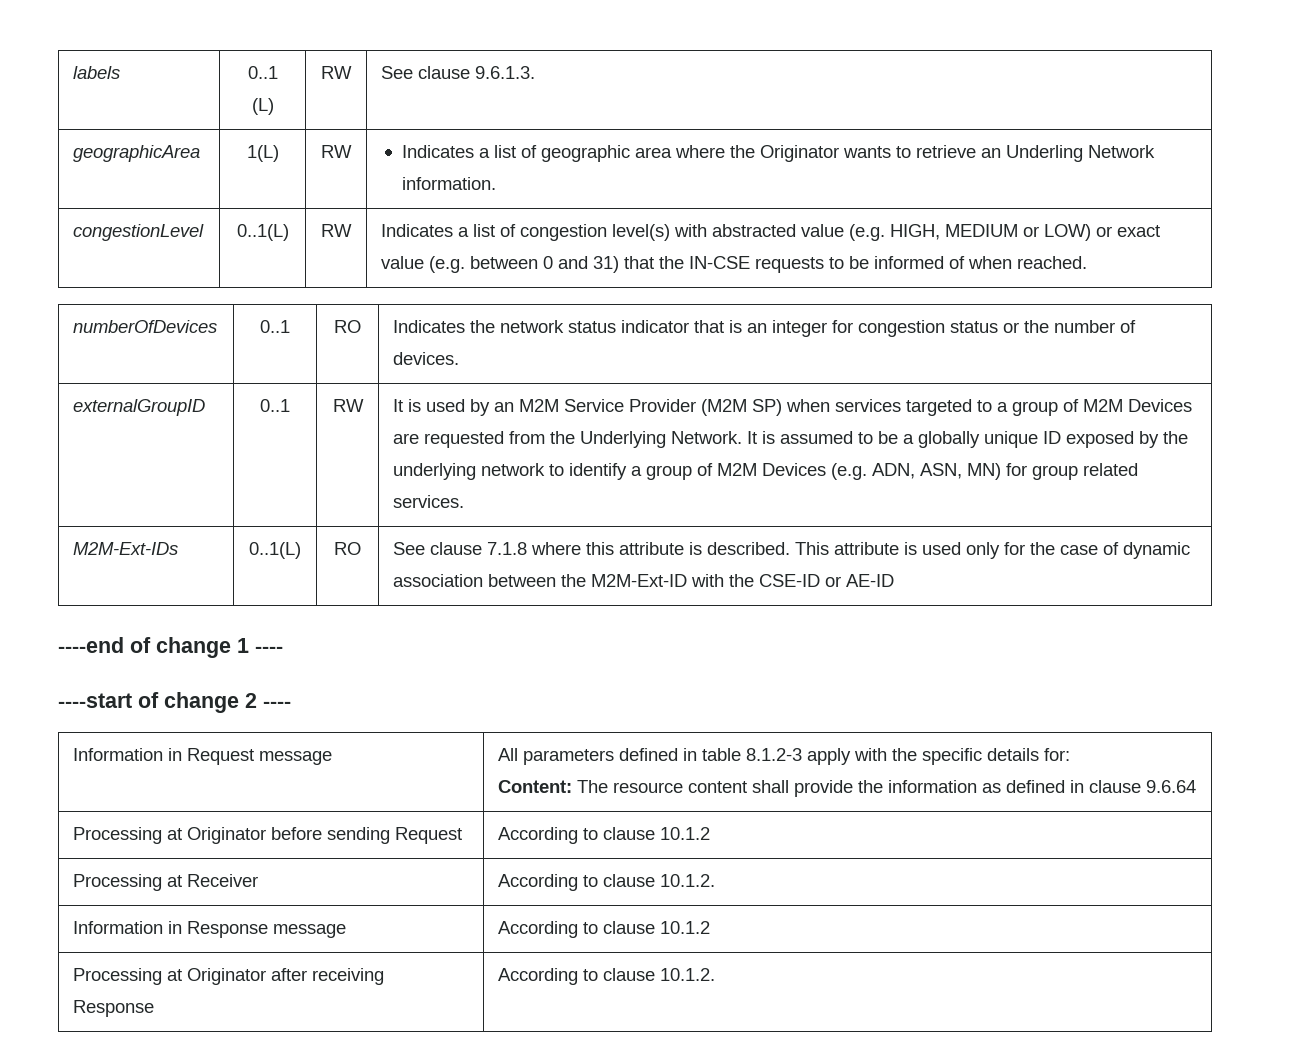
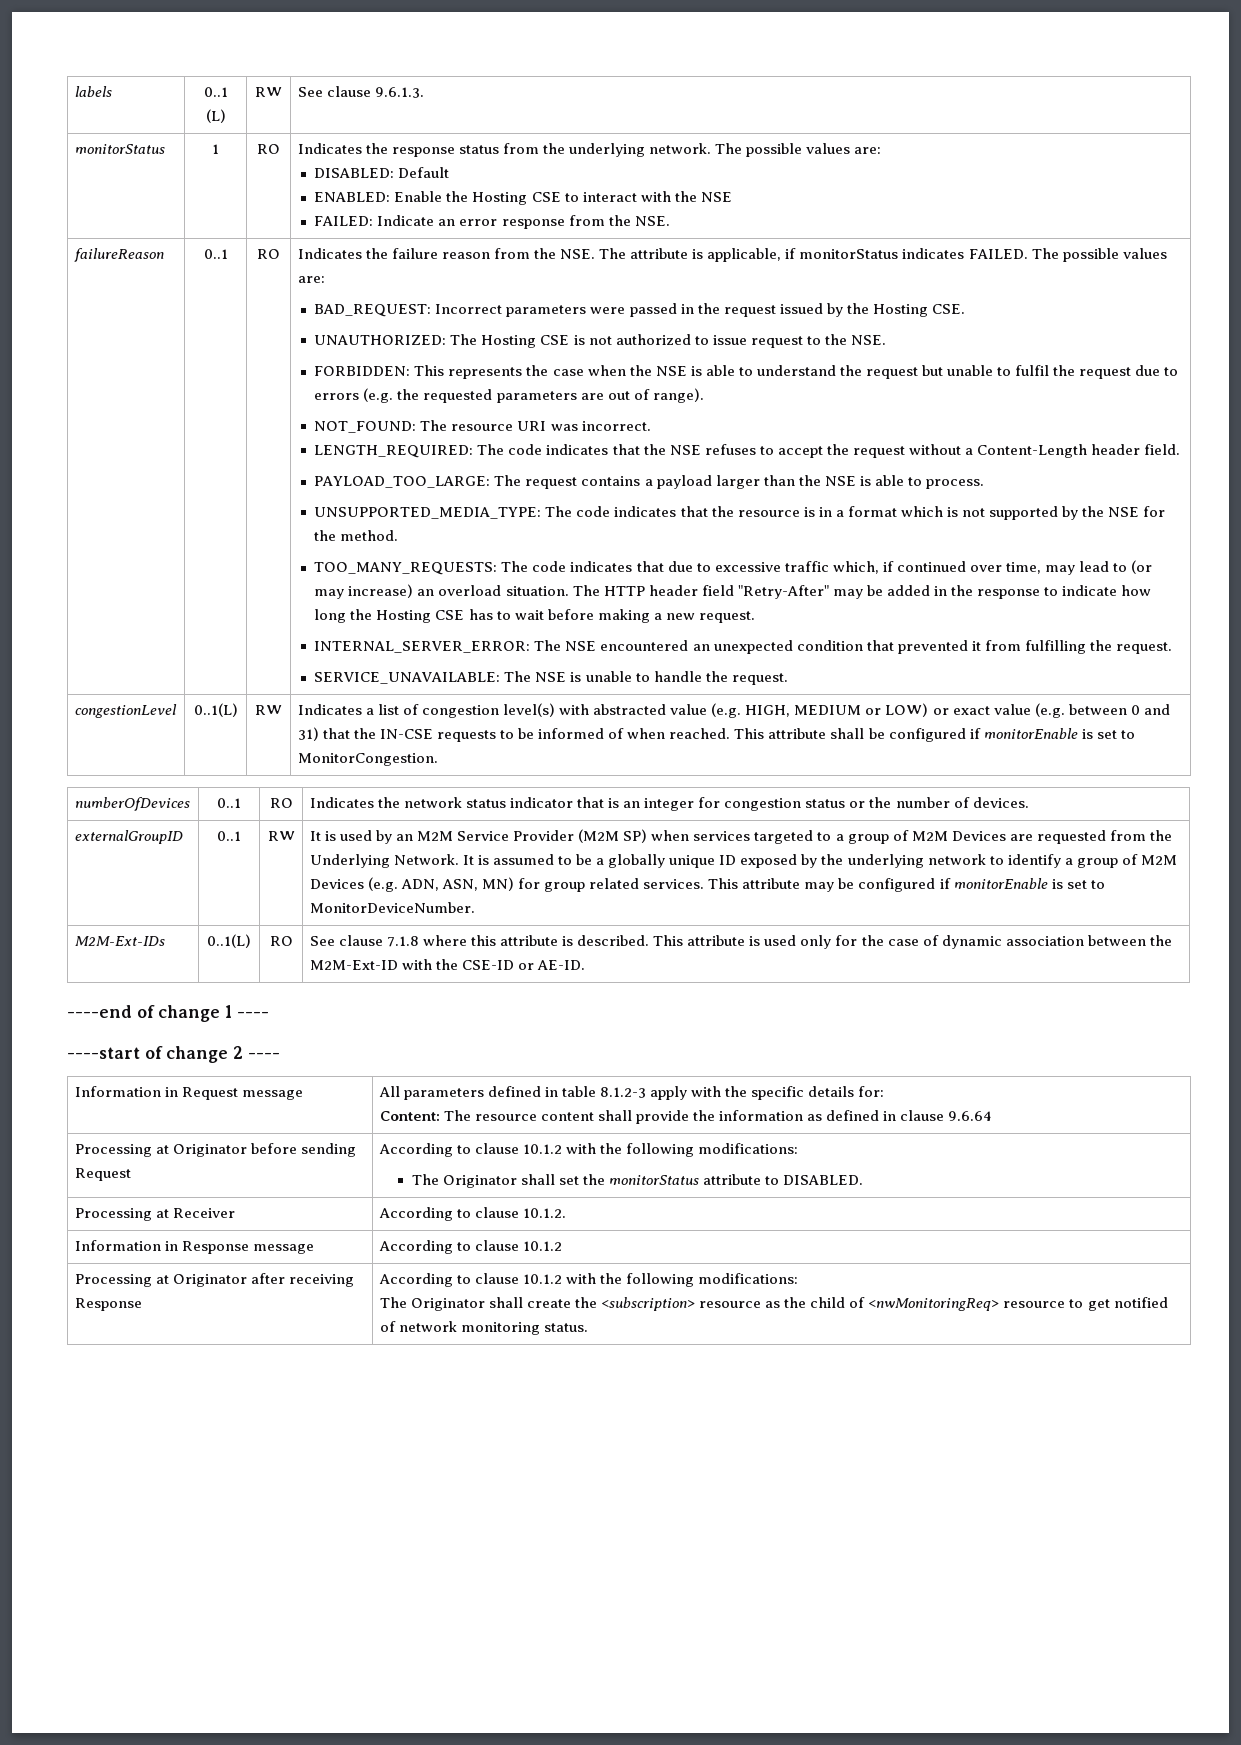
- geographicArea | 1(L) | RW | Indicates a list of geographic area where the Originator wants to retrieve an Underling Network information.
+ monitorStatus | 1 | RO | Indicates the response status from the underlying network. The possible values are:
+ DISABLED: Default
+ ENABLED: Enable the Hosting CSE to interact with the NSE
+ FAILED: Indicate an error response from the NSE.
+ failureReason | 0..1 | RO | Indicates the failure reason from the NSE. The attribute is applicable, if monitorStatus indicates FAILED. The possible values are:
+ BAD_REQUEST: Incorrect parameters were passed in the request issued by the Hosting CSE.
+ UNAUTHORIZED: The Hosting CSE is not authorized to issue request to the NSE.
+ FORBIDDEN: This represents the case when the NSE is able to understand the request but unable to fulfil the request due to errors (e.g. the requested parameters are out of range).
+ NOT_FOUND: The resource URI was incorrect.
+ LENGTH_REQUIRED: The code indicates that the NSE refuses to accept the request without a Content-Length header field.
+ PAYLOAD_TOO_LARGE: The request contains a payload larger than the NSE is able to process.
+ UNSUPPORTED_MEDIA_TYPE: The code indicates that the resource is in a format which is not supported by the NSE for the method.
+ TOO_MANY_REQUESTS: The code indicates that due to excessive traffic which, if continued over time, may lead to (or may increase) an overload situation. The HTTP header field "Retry-After" may be added in the response to indicate how long the Hosting CSE has to wait before making a new request.
+ INTERNAL_SERVER_ERROR: The NSE encountered an unexpected condition that prevented it from fulfilling the request.
+ SERVICE_UNAVAILABLE: The NSE is unable to handle the request.
+ This attribute shall be configured if monitorEnable is set to MonitorCongestion.
+ This attribute may be configured if monitorEnable is set to MonitorDeviceNumber.
- M2M-Ext-IDs | 0..1(L) | RO | See clause 7.1.8 where this attribute is described. This attribute is used only for the case of dynamic association between the M2M-Ext-ID with the CSE-ID or AE-ID
+ M2M-Ext-IDs | 0..1(L) | RO | See clause 7.1.8 where this attribute is described. This attribute is used only for the case of dynamic association between the M2M-Ext-ID with the CSE-ID or AE-ID.
- Processing at Originator before sending Request | According to clause 10.1.2
+ Processing at Originator before sending Request | According to clause 10.1.2 with the following modifications:
+ The Originator shall set the monitorStatus attribute to DISABLED.
- Processing at Originator after receiving Response | According to clause 10.1.2.
+ Processing at Originator after receiving Response | According to clause 10.1.2 with the following modifications:
+ The Originator shall create the <subscription> resource as the child of <nwMonitoringReq> resource to get notified of network monitoring status.

